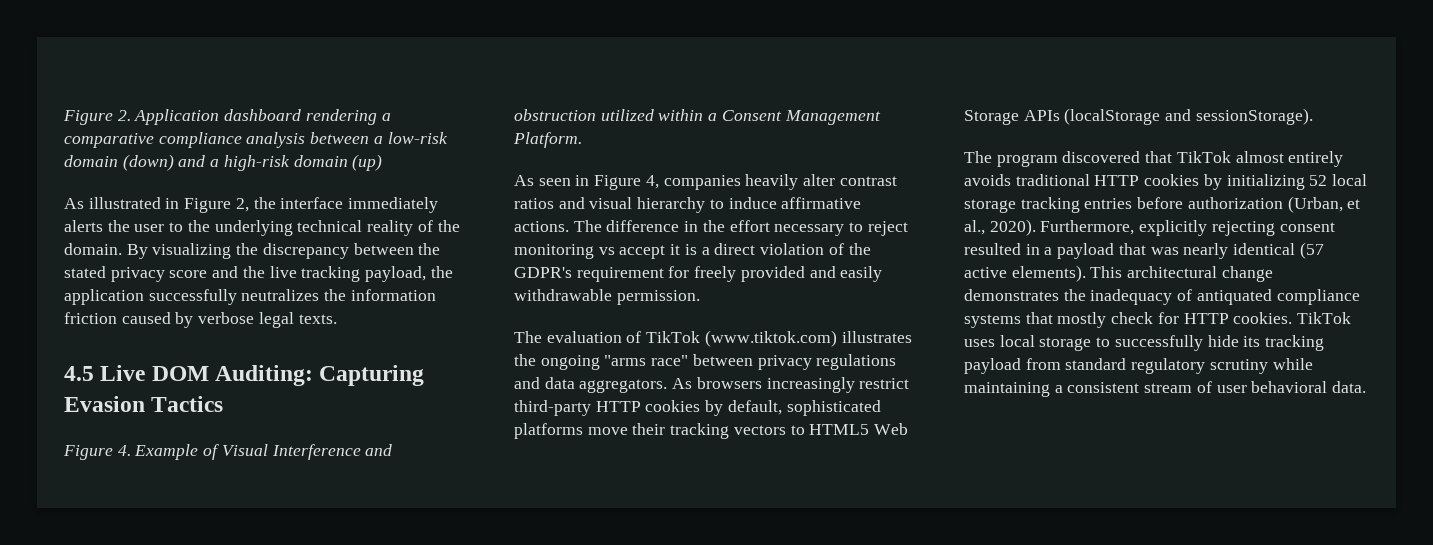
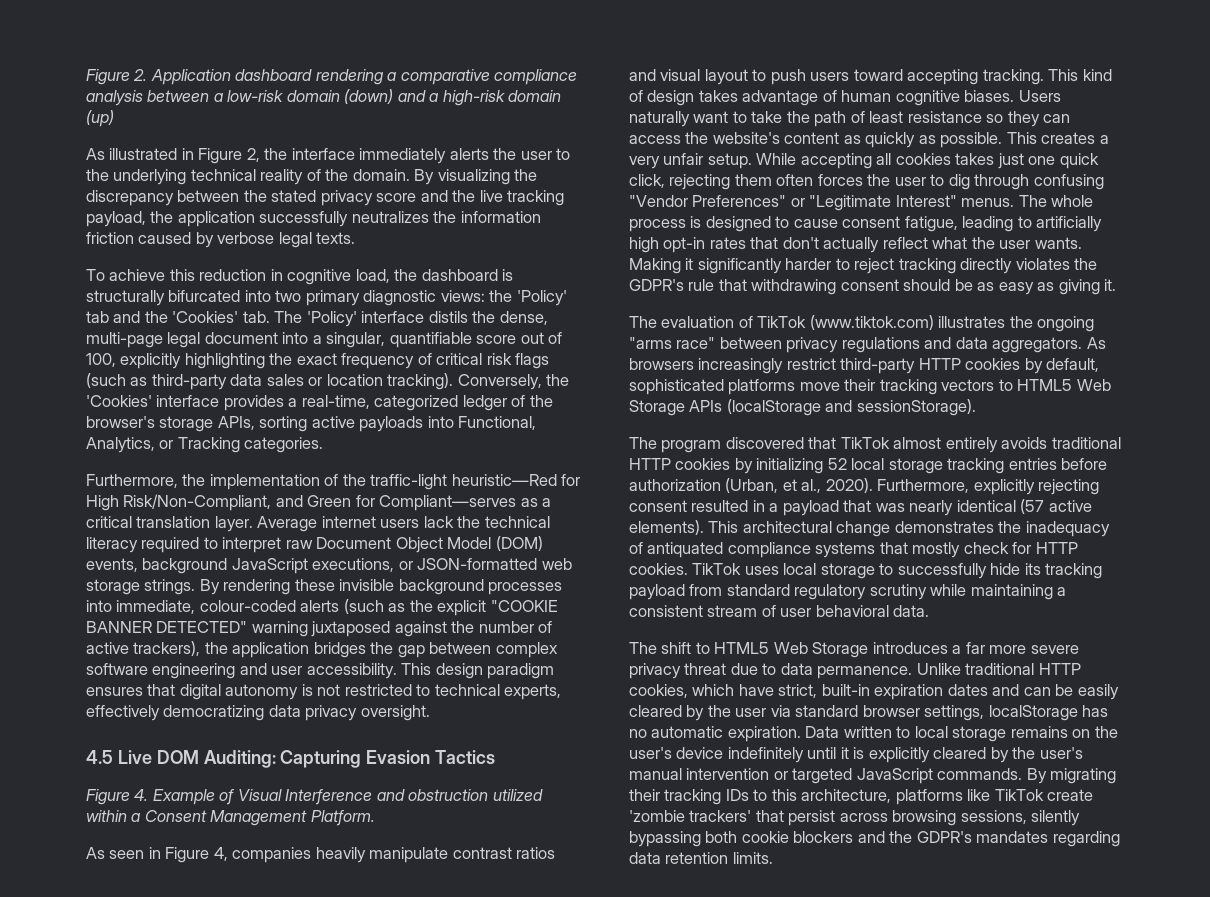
+ To achieve this reduction in cognitive load, the dashboard is structurally bifurcated into two primary diagnostic views: the 'Policy' tab and the 'Cookies' tab. The 'Policy' interface distils the dense, multi-page legal document into a singular, quantifiable score out of 100, explicitly highlighting the exact frequency of critical risk flags (such as third-party data sales or location tracking). Conversely, the 'Cookies' interface provides a real-time, categorized ledger of the browser's storage APIs, sorting active payloads into Functional, Analytics, or Tracking categories.
+ Furthermore, the implementation of the traffic-light heuristic—Red for High Risk/Non-Compliant, and Green for Compliant—serves as a critical translation layer. Average internet users lack the technical literacy required to interpret raw Document Object Model (DOM) events, background JavaScript executions, or JSON-formatted web storage strings. By rendering these invisible background processes into immediate, colour-coded alerts (such as the explicit "COOKIE BANNER DETECTED" warning juxtaposed against the number of active trackers), the application bridges the gap between complex software engineering and user accessibility. This design paradigm ensures that digital autonomy is not restricted to technical experts, effectively democratizing data privacy oversight.
- As seen in Figure 4, companies heavily alter contrast ratios and visual hierarchy to induce affirmative actions. The difference in the effort necessary to reject monitoring vs accept it is a direct violation of the GDPR's requirement for freely provided and easily withdrawable permission.
+ As seen in Figure 4, companies heavily manipulate contrast ratios and visual layout to push users toward accepting tracking. This kind of design takes advantage of human cognitive biases. Users naturally want to take the path of least resistance so they can access the website's content as quickly as possible. This creates a very unfair setup. While accepting all cookies takes just one quick click, rejecting them often forces the user to dig through confusing "Vendor Preferences" or "Legitimate Interest" menus. The whole process is designed to cause consent fatigue, leading to artificially high opt-in rates that don't actually reflect what the user wants. Making it significantly harder to reject tracking directly violates the GDPR's rule that withdrawing consent should be as easy as giving it.
+ The shift to HTML5 Web Storage introduces a far more severe privacy threat due to data permanence. Unlike traditional HTTP cookies, which have strict, built-in expiration dates and can be easily cleared by the user via standard browser settings, localStorage has no automatic expiration. Data written to local storage remains on the user's device indefinitely until it is explicitly cleared by the user's manual intervention or targeted JavaScript commands. By migrating their tracking IDs to this architecture, platforms like TikTok create 'zombie trackers' that persist across browsing sessions, silently bypassing both cookie blockers and the GDPR's mandates regarding data retention limits.

